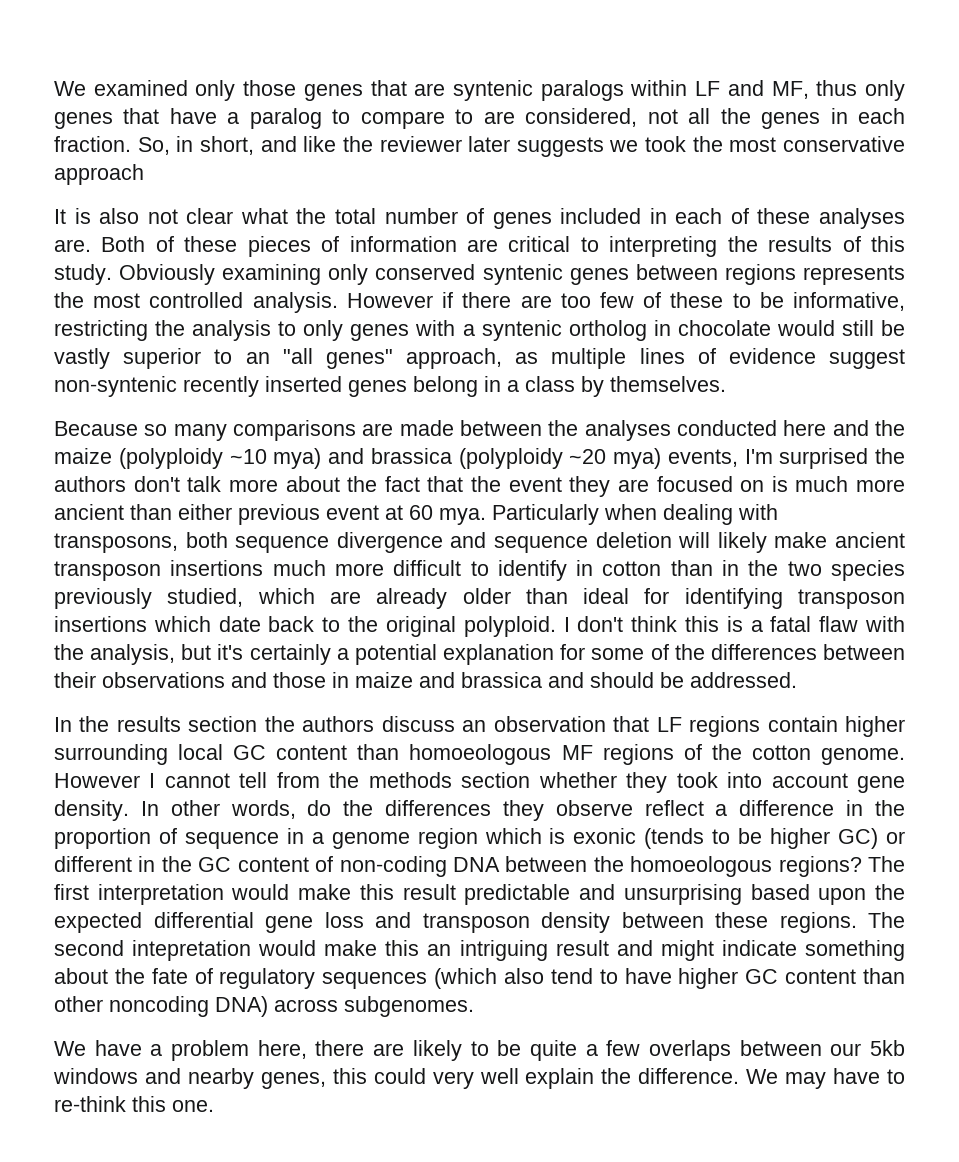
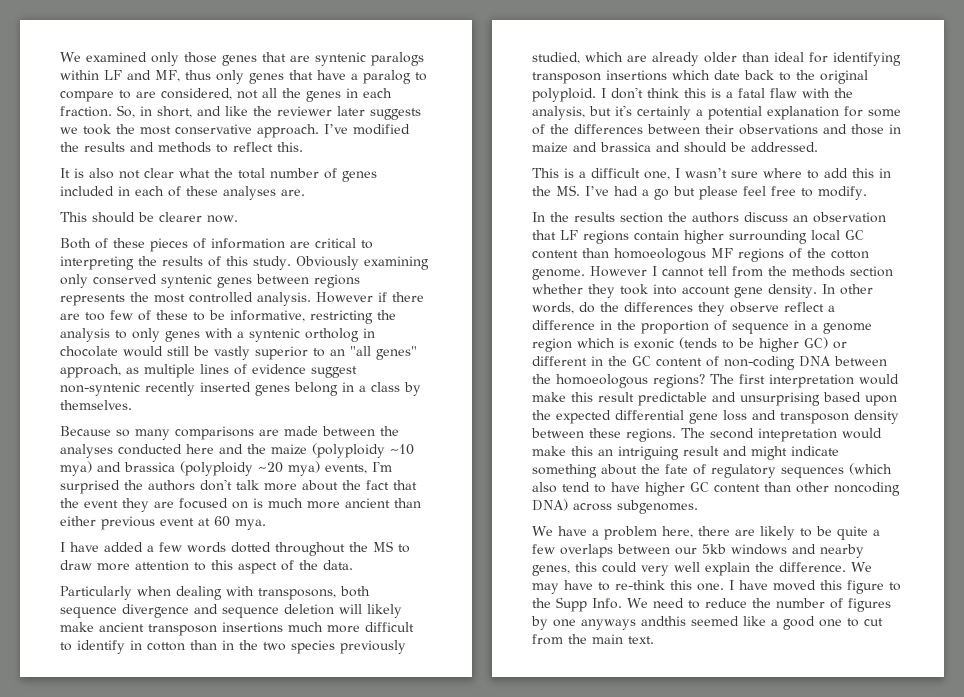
- So, in short, and like the reviewer later suggests we took the most conservative approach
+ So, in short, and like the reviewer later suggests we took the most conservative approach. I’ve modified the results and methods to reflect this.
- It is also not clear what the total number of genes included in each of these analyses are. Both of these pieces of information are critical to interpreting the results of this study.
+ It is also not clear what the total number of genes included in each of these analyses are.
+ This should be clearer now.
+ Both of these pieces of information are critical to interpreting the results of this study.
- Because so many comparisons are made between the analyses conducted here and the maize (polyploidy ~10 mya) and brassica (polyploidy ~20 mya) events, I'm surprised the authors don't talk more about the fact that the event they are focused on is much more ancient than either previous event at 60 mya. Particularly when dealing with transposons, both sequence divergence and sequence deletion will likely make ancient transposon insertions much more difficult to identify in cotton than in the two species previously studied, which are already older than ideal for identifying transposon insertions which date back to the original polyploid.
+ Because so many comparisons are made between the analyses conducted here and the maize (polyploidy ~10 mya) and brassica (polyploidy ~20 mya) events, I'm surprised the authors don't talk more about the fact that the event they are focused on is much more ancient than either previous event at 60 mya.
+ I have added a few words dotted throughout the MS to draw more attention to this aspect of the data.
+ Particularly when dealing with transposons, both sequence divergence and sequence deletion will likely make ancient transposon insertions much more difficult to identify in cotton than in the two species previously studied, which are already older than ideal for identifying transposon insertions which date back to the original polyploid.
+ This is a difficult one, I wasn’t sure where to add this in the MS. I’ve had a go but please feel free to modify.
+ I have moved this figure to the Supp Info. We need to reduce the number of figures by one anyways andthis seemed like a good one to cut from the main text.

